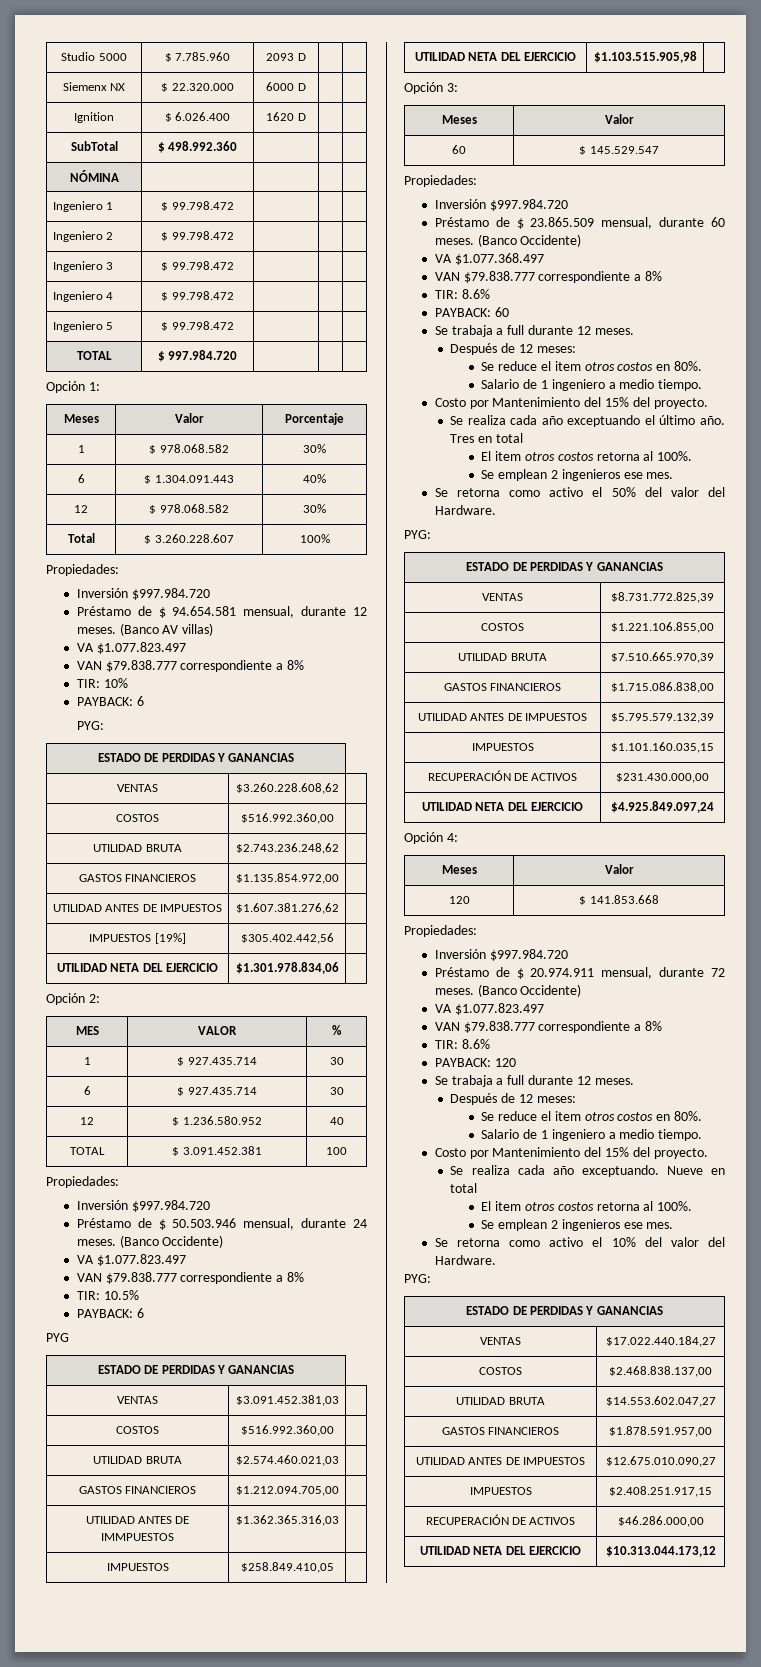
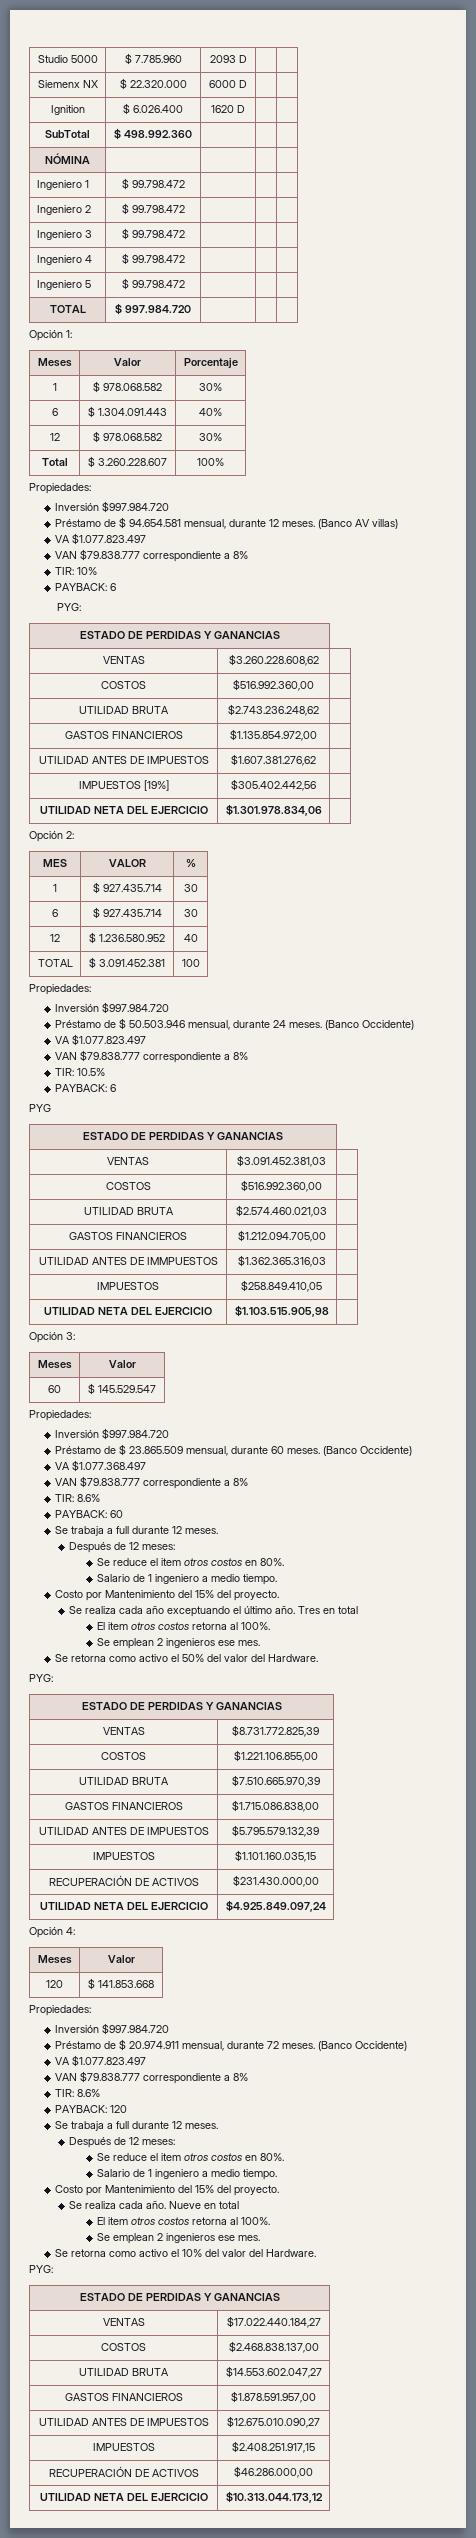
- Se realiza cada año exceptuando.
+ Se realiza cada año.

